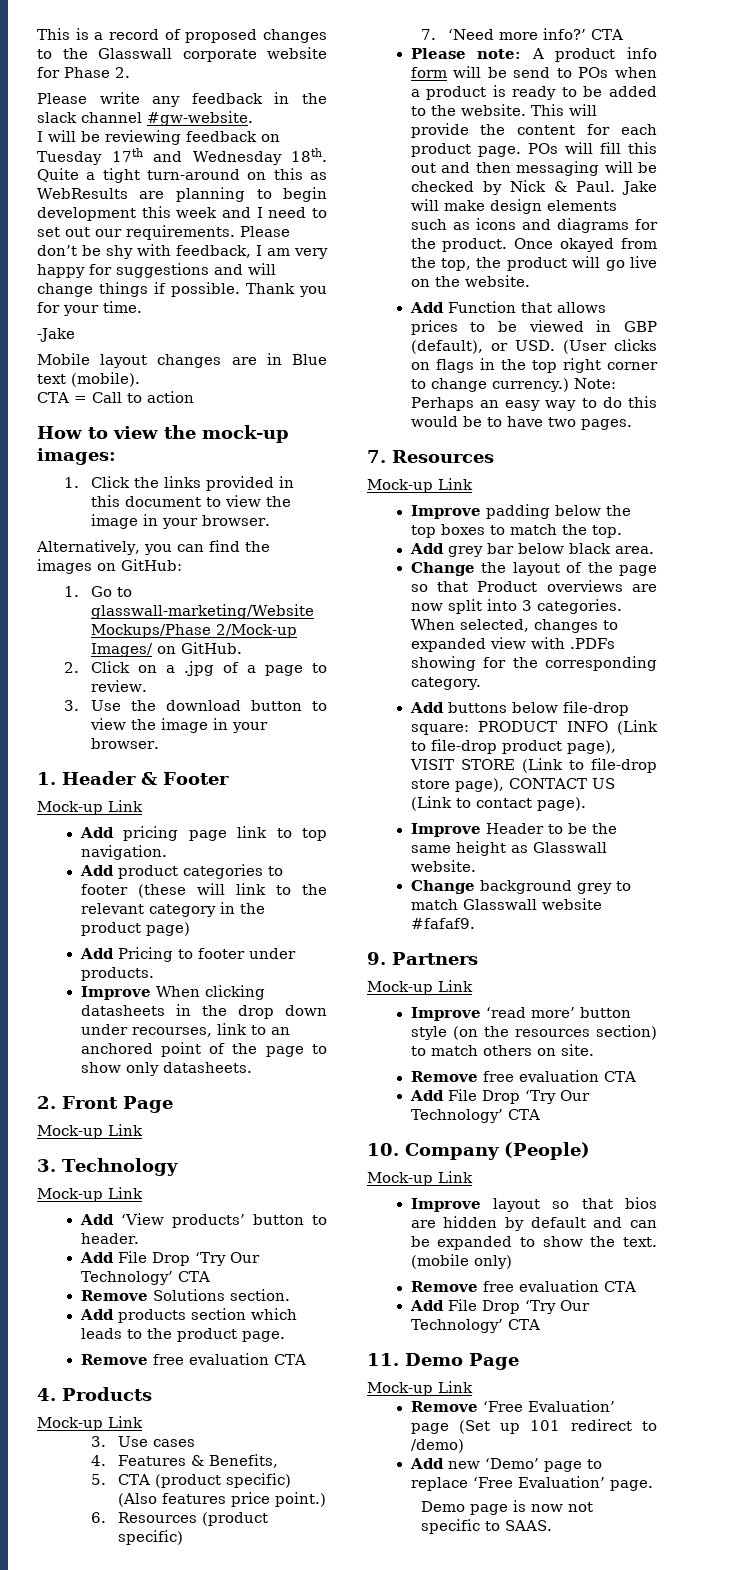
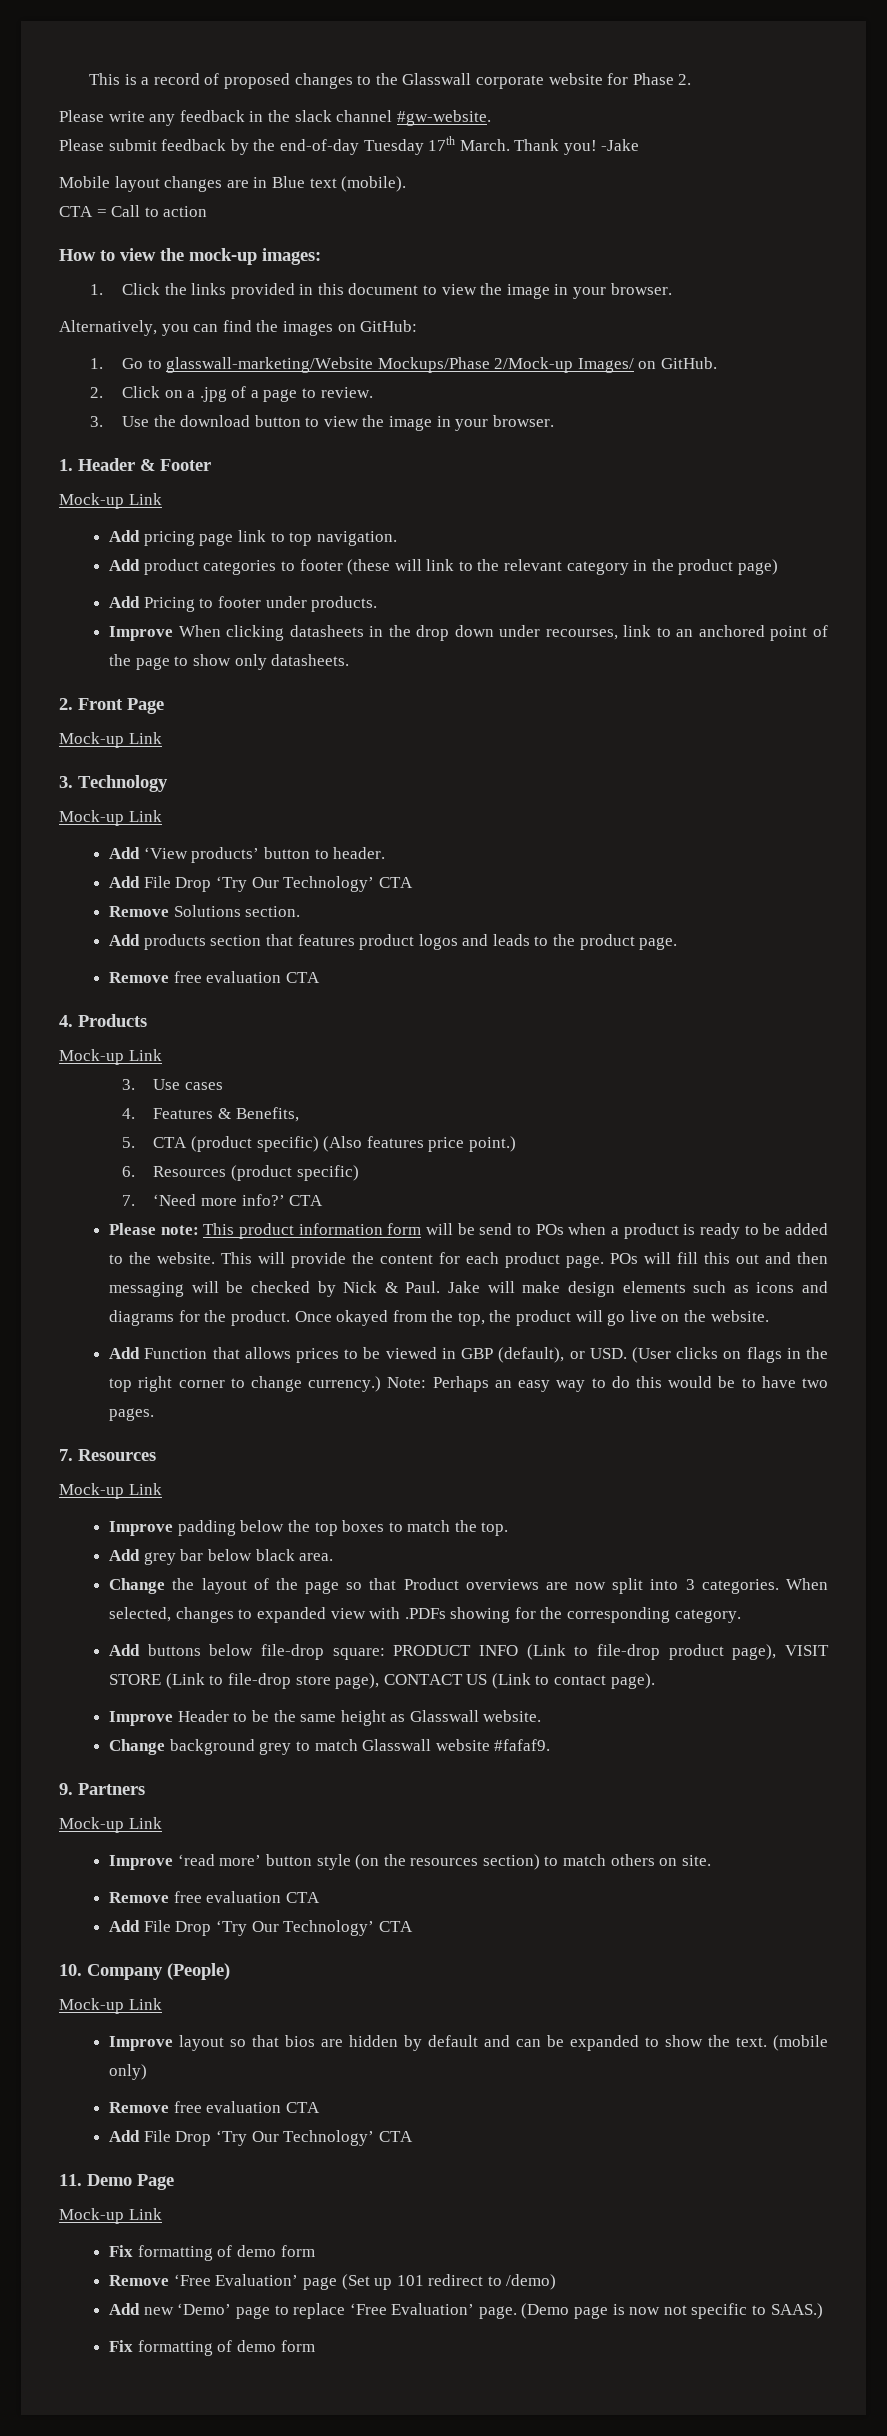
- I will be reviewing feedback on Tuesday 17th and Wednesday 18th. Quite a tight turn-around on this as WebResults are planning to begin development this week and I need to set out our requirements. Please don’t be shy with feedback, I am very happy for suggestions and will change things if possible. Thank you for your time.
- -Jake
+ Please submit feedback by the end-of-day Tuesday 17th March. Thank you! -Jake
- Add products section which leads to the product page.
+ Add products section that features product logos and leads to the product page.
- Please note: A product info form will be send to POs when a product is ready to be added to the website.
+ Please note: This product information form will be send to POs when a product is ready to be added to the website.
  11. Demo Page
  Mock-up Link
+ Fix formatting of demo form
- Add new ‘Demo’ page to replace ‘Free Evaluation’ page.
- Demo page is now not specific to SAAS.
+ Add new ‘Demo’ page to replace ‘Free Evaluation’ page. (Demo page is now not specific to SAAS.)
+ Fix formatting of demo form

